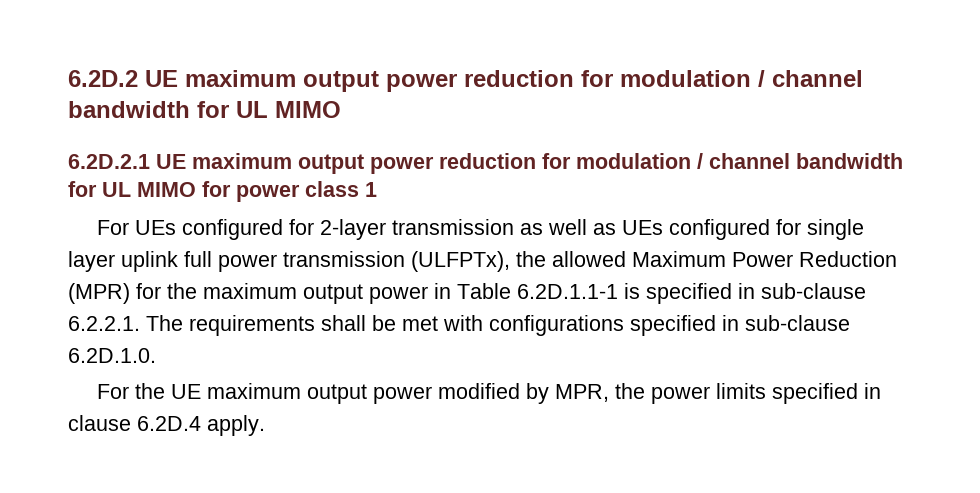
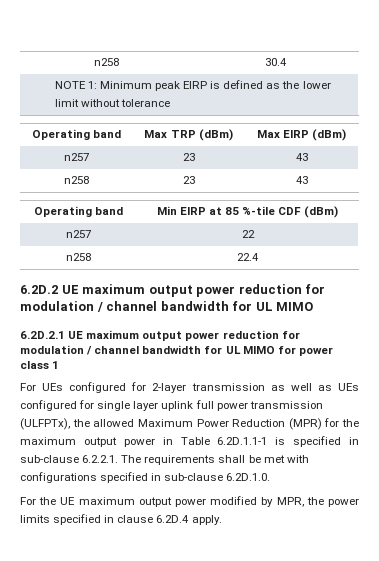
+ n258 | 30.4
+ NOTE 1: Minimum peak EIRP is defined as the lower limit without tolerance
+ Operating band | Max TRP (dBm) | Max EIRP (dBm)
+ n257 | 23 | 43
+ n258 | 23 | 43
+ Operating band | Min EIRP at 85 %-tile CDF (dBm)
+ n257 | 22
+ n258 | 22.4

